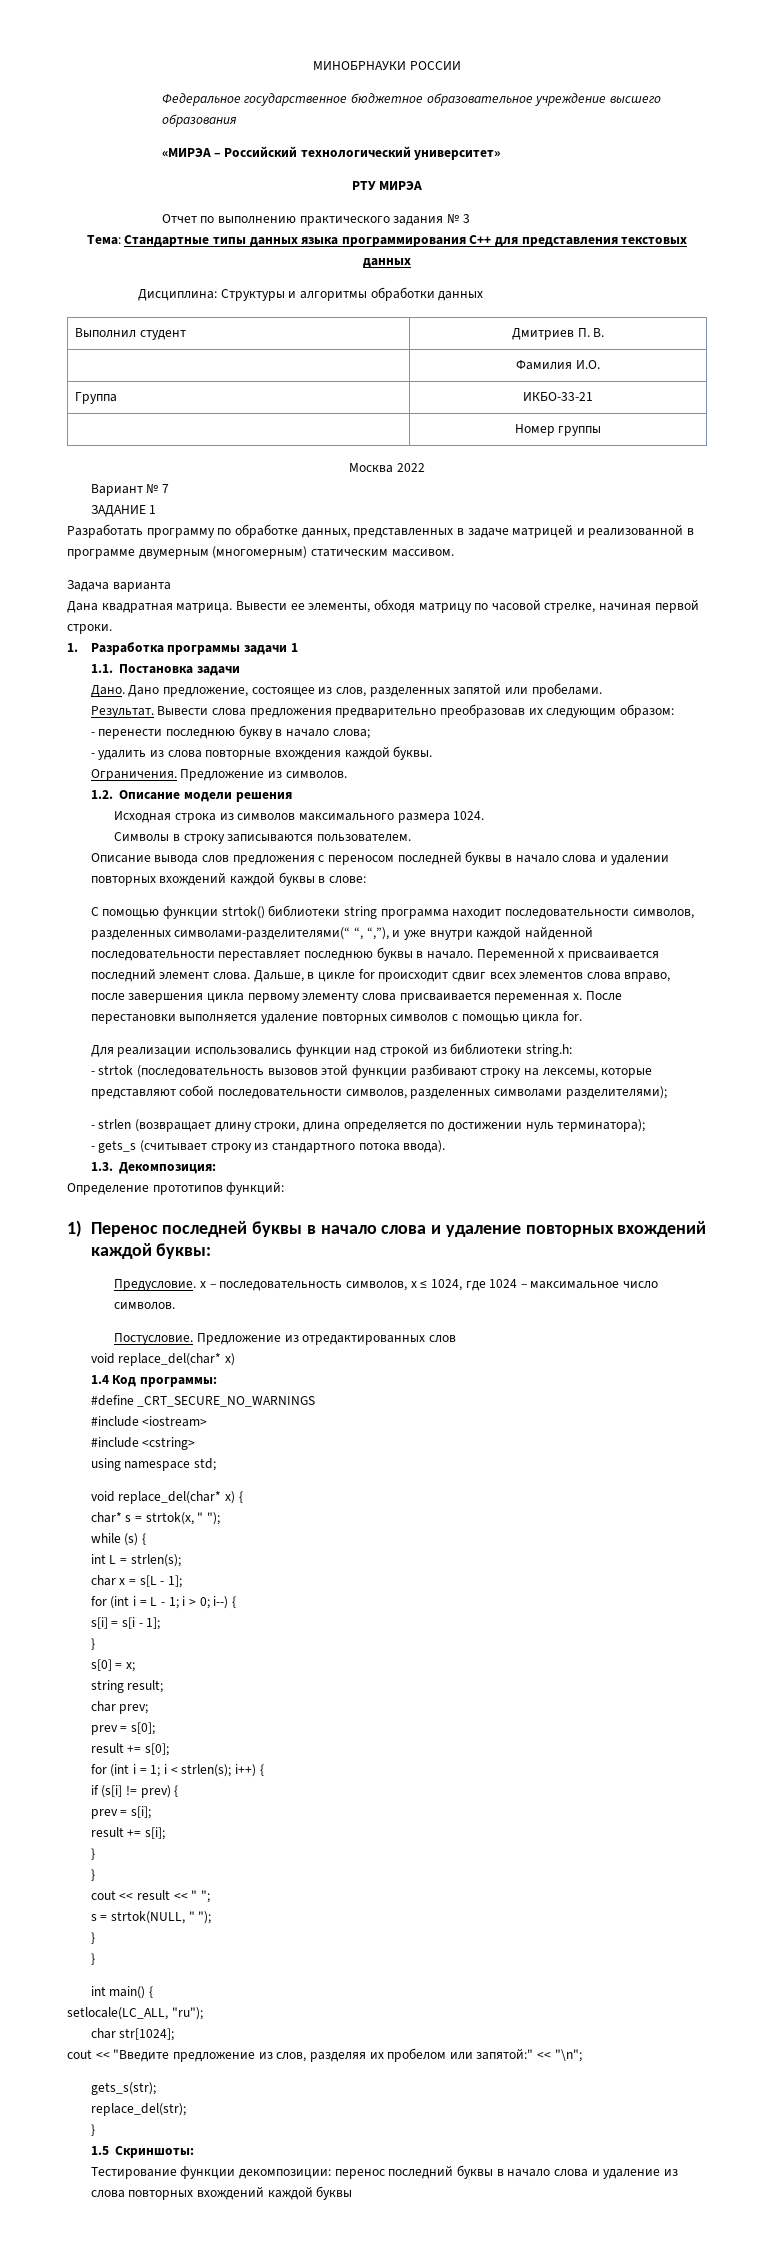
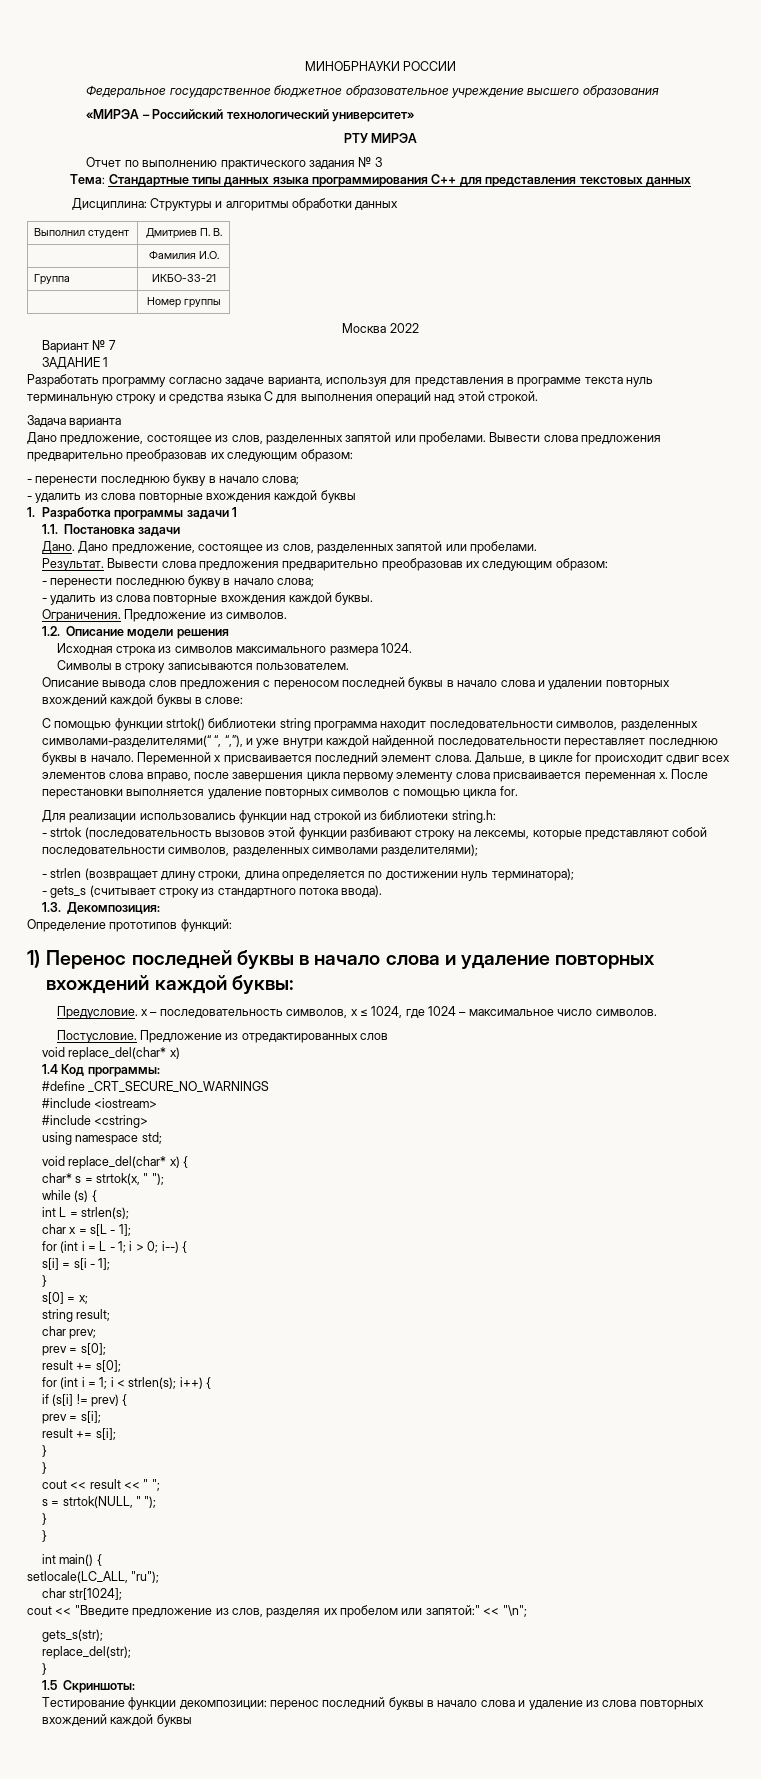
- Разработать программу по обработке данных, представленных в задаче матрицей и реализованной в программе двумерным (многомерным) статическим массивом.
+ Разработать программу согласно задаче варианта, используя для представления в программе текста нуль терминальную строку и средства языка С для выполнения операций над этой строкой.
  Задача варианта
- Дана квадратная матрица. Вывести ее элементы, обходя матрицу по часовой стрелке, начиная первой строки.
+ Дано предложение, состоящее из слов, разделенных запятой или пробелами. Вывести слова предложения предварительно преобразовав их следующим образом:
+ - перенести последнюю букву в начало слова;
+ - удалить из слова повторные вхождения каждой буквы

